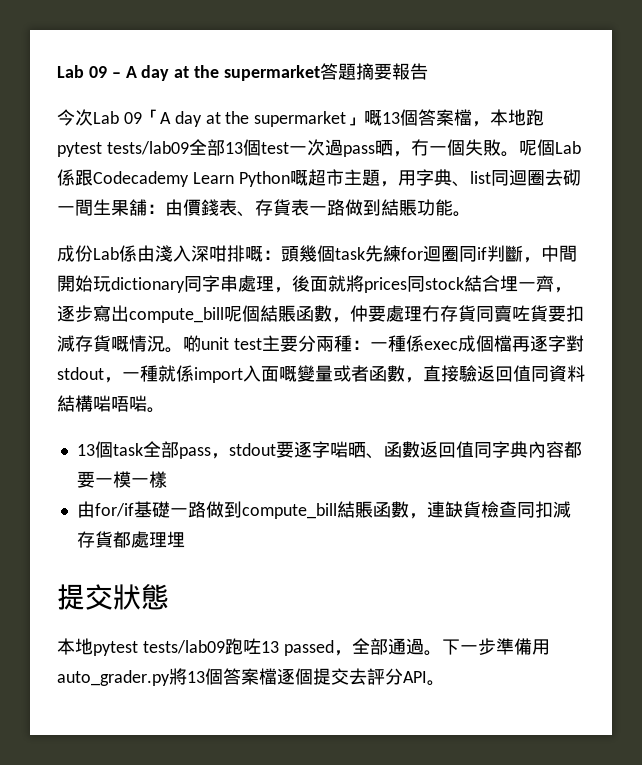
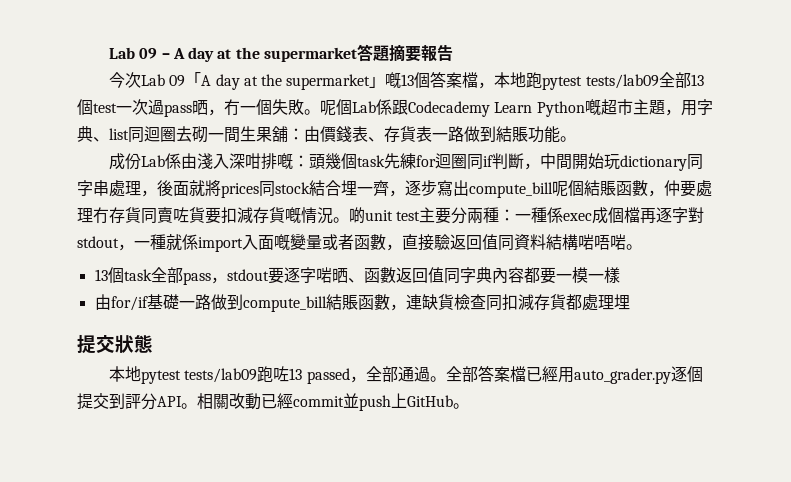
- 下一步準備用auto_grader.py將13個答案檔逐個提交去評分API。
+ 全部答案檔已經用auto_grader.py逐個提交到評分API。
+ 相關改動已經commit並push上GitHub。

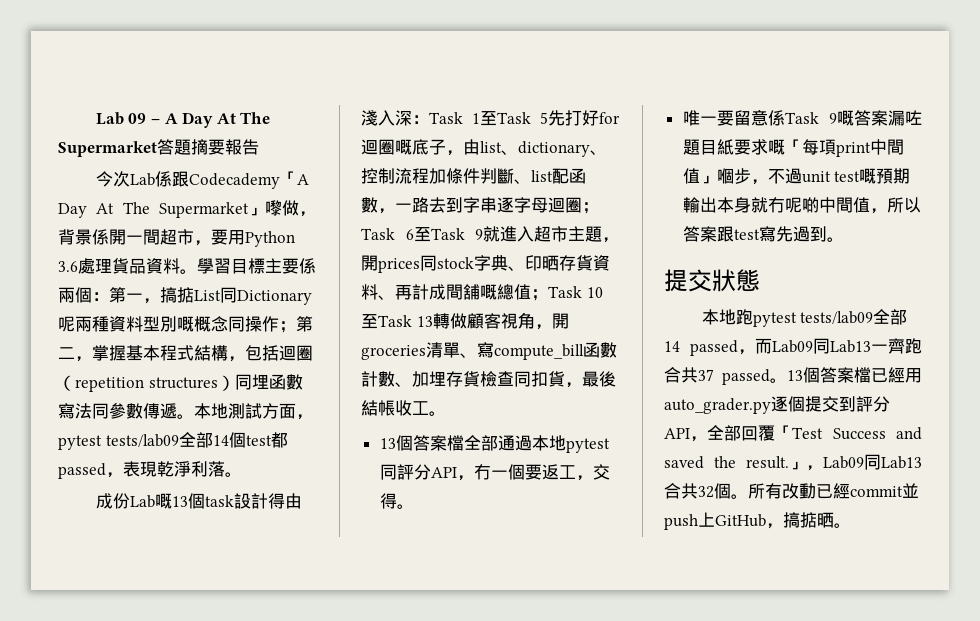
- Lab 09 – A day at the supermarket答題摘要報告
+ Lab 09 – A Day At The Supermarket答題摘要報告
- 今次Lab 09「A day at the supermarket」嘅13個答案檔，本地跑pytest tests/lab09全部13個test一次過pass晒，冇一個失敗。呢個Lab係跟Codecademy Learn Python嘅超市主題，用字典、list同迴圈去砌一間生果舖：由價錢表、存貨表一路做到結賬功能。
- 成份Lab係由淺入深咁排嘅：頭幾個task先練for迴圈同if判斷，中間開始玩dictionary同字串處理，後面就將prices同stock結合埋一齊，逐步寫出compute_bill呢個結賬函數，仲要處理冇存貨同賣咗貨要扣減存貨嘅情況。啲unit test主要分兩種：一種係exec成個檔再逐字對stdout，一種就係import入面嘅變量或者函數，直接驗返回值同資料結構啱唔啱。
- 13個task全部pass，stdout要逐字啱晒、函數返回值同字典內容都要一模一樣
- 由for/if基礎一路做到compute_bill結賬函數，連缺貨檢查同扣減存貨都處理埋
+ 今次Lab係跟Codecademy「A Day At The Supermarket」嚟做，背景係開一間超市，要用Python 3.6處理貨品資料。學習目標主要係兩個：第一，搞掂List同Dictionary呢兩種資料型別嘅概念同操作；第二，掌握基本程式結構，包括迴圈（repetition structures）同埋函數寫法同參數傳遞。本地測試方面，pytest tests/lab09全部14個test都passed，表現乾淨利落。
+ 成份Lab嘅13個task設計得由淺入深：Task 1至Task 5先打好for迴圈嘅底子，由list、dictionary、控制流程加條件判斷、list配函數，一路去到字串逐字母迴圈；Task 6至Task 9就進入超市主題，開prices同stock字典、印晒存貨資料、再計成間舖嘅總值；Task 10至Task 13轉做顧客視角，開groceries清單、寫compute_bill函數計數、加埋存貨檢查同扣貨，最後結帳收工。
+ 13個答案檔全部通過本地pytest同評分API，冇一個要返工，交得。
+ 唯一要留意係Task 9嘅答案漏咗題目紙要求嘅「每項print中間值」嗰步，不過unit test嘅預期輸出本身就冇呢啲中間值，所以答案跟test寫先過到。
- 本地pytest tests/lab09跑咗13 passed，全部通過。全部答案檔已經用auto_grader.py逐個提交到評分API。相關改動已經commit並push上GitHub。
+ 本地跑pytest tests/lab09全部14 passed，而Lab09同Lab13一齊跑合共37 passed。13個答案檔已經用auto_grader.py逐個提交到評分API，全部回覆「Test Success and saved the result.」，Lab09同Lab13合共32個。所有改動已經commit並push上GitHub，搞掂晒。

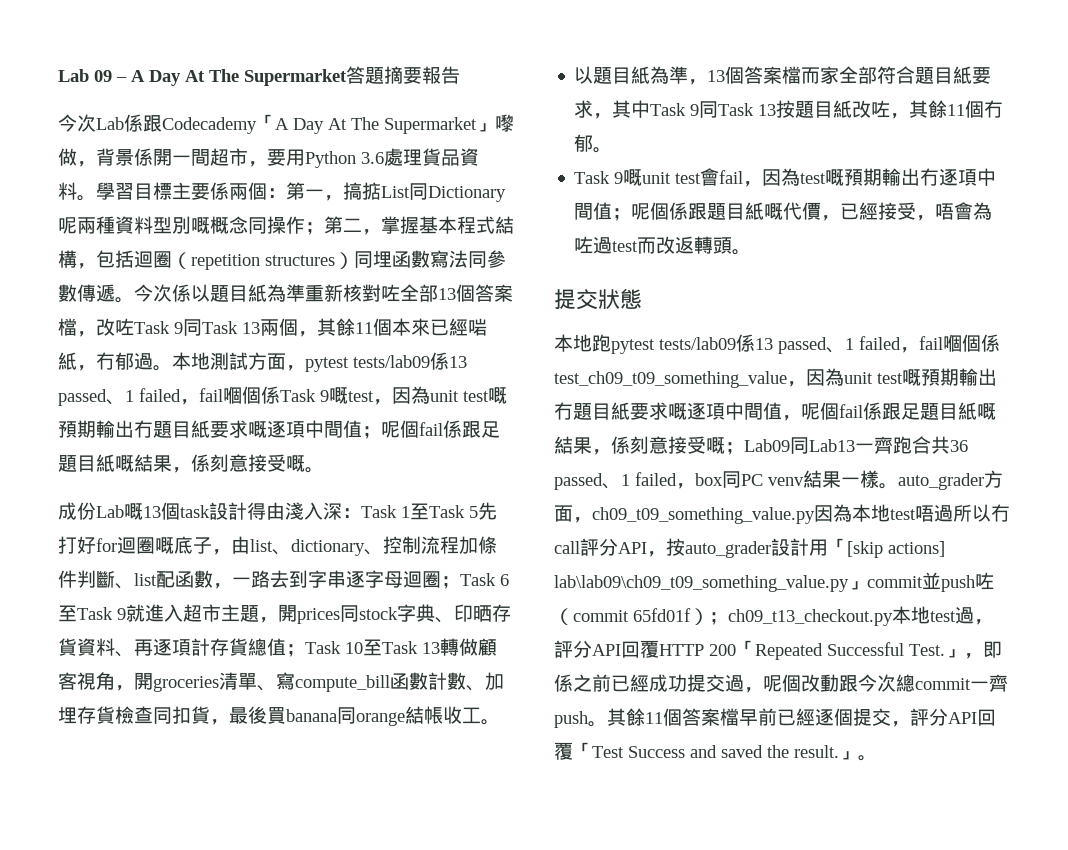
+ 今次係以題目紙為準重新核對咗全部13個答案檔，改咗Task 9同Task 13兩個，其餘11個本來已經啱紙，冇郁過。
- 本地測試方面，pytest tests/lab09全部14個test都passed，表現乾淨利落。
+ 本地測試方面，pytest tests/lab09係13 passed、1 failed，fail嗰個係Task 9嘅test，因為unit test嘅預期輸出冇題目紙要求嘅逐項中間值；呢個fail係跟足題目紙嘅結果，係刻意接受嘅。
- Task 6至Task 9就進入超市主題，開prices同stock字典、印晒存貨資料、再計成間舖嘅總值；
+ Task 6至Task 9就進入超市主題，開prices同stock字典、印晒存貨資料、再逐項計存貨總值；
- Task 10至Task 13轉做顧客視角，開groceries清單、寫compute_bill函數計數、加埋存貨檢查同扣貨，最後結帳收工。
+ Task 10至Task 13轉做顧客視角，開groceries清單、寫compute_bill函數計數、加埋存貨檢查同扣貨，最後買banana同orange結帳收工。
- 13個答案檔全部通過本地pytest同評分API，冇一個要返工，交得。
- 唯一要留意係Task 9嘅答案漏咗題目紙要求嘅「每項print中間值」嗰步，不過unit test嘅預期輸出本身就冇呢啲中間值，所以答案跟test寫先過到。
+ 以題目紙為準，13個答案檔而家全部符合題目紙要求，其中Task 9同Task 13按題目紙改咗，其餘11個冇郁。
+ Task 9嘅unit test會fail，因為test嘅預期輸出冇逐項中間值；呢個係跟題目紙嘅代價，已經接受，唔會為咗過test而改返轉頭。
- 本地跑pytest tests/lab09全部14 passed，而Lab09同Lab13一齊跑合共37 passed。13個答案檔已經用auto_grader.py逐個提交到評分API，全部回覆「Test Success and saved the result.」，Lab09同Lab13合共32個。所有改動已經commit並push上GitHub，搞掂晒。
+ 本地跑pytest tests/lab09係13 passed、1 failed，fail嗰個係test_ch09_t09_something_value，因為unit test嘅預期輸出冇題目紙要求嘅逐項中間值，呢個fail係跟足題目紙嘅結果，係刻意接受嘅；Lab09同Lab13一齊跑合共36 passed、1 failed，box同PC venv結果一樣。auto_grader方面，ch09_t09_something_value.py因為本地test唔過所以冇call評分API，按auto_grader設計用「[skip actions] lab\lab09\ch09_t09_something_value.py」commit並push咗（commit 65fd01f）；ch09_t13_checkout.py本地test過，評分API回覆HTTP 200「Repeated Successful Test.」，即係之前已經成功提交過，呢個改動跟今次總commit一齊push。其餘11個答案檔早前已經逐個提交，評分API回覆「Test Success and saved the result.」。

